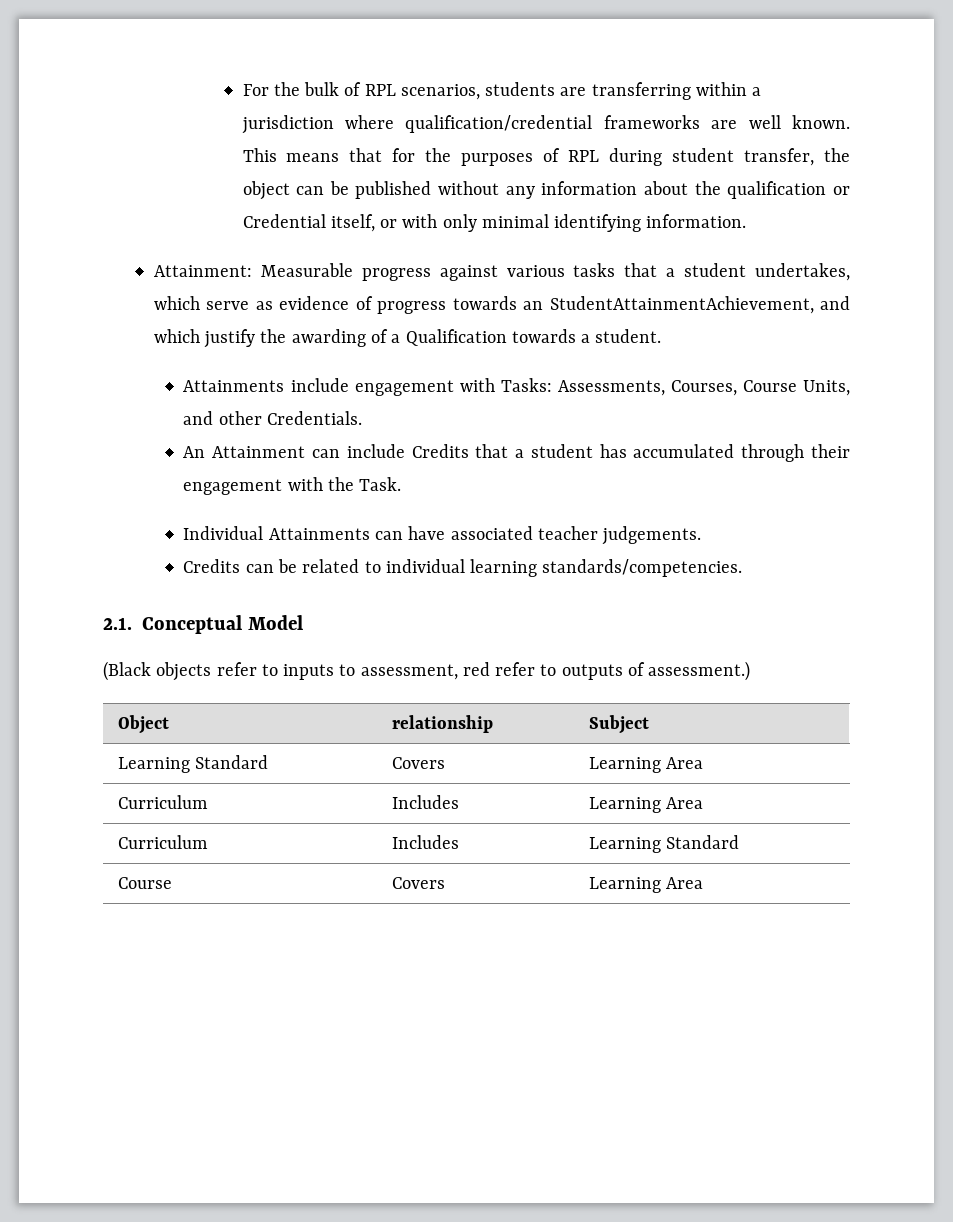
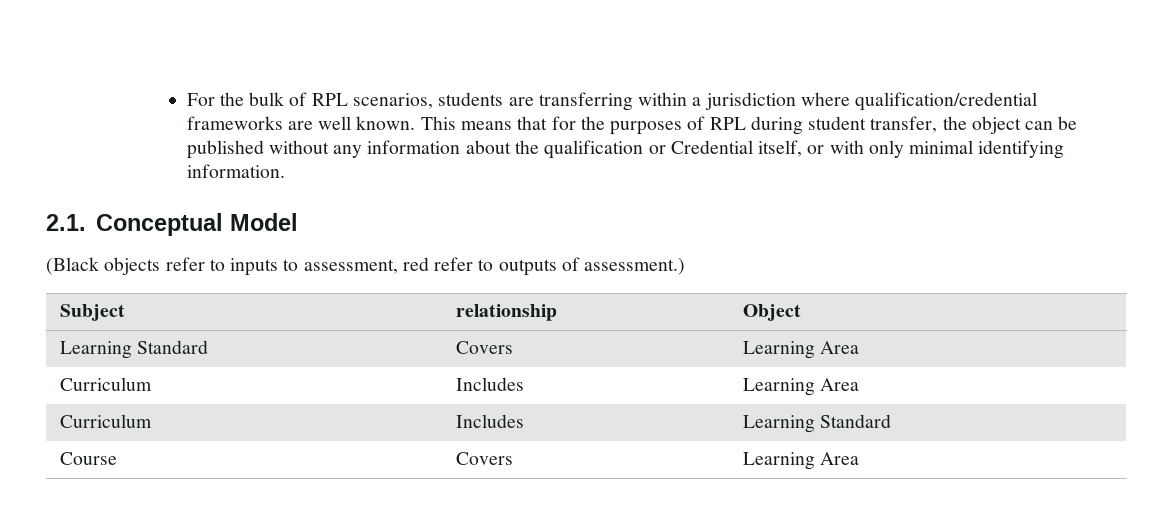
- Attainment: Measurable progress against various tasks that a student undertakes, which serve as evidence of progress towards an StudentAttainmentAchievement, and which justify the awarding of a Qualification towards a student.
- Attainments include engagement with Tasks: Assessments, Courses, Course Units, and other Credentials.
- An Attainment can include Credits that a student has accumulated through their engagement with the Task.
- Individual Attainments can have associated teacher judgements.
- Credits can be related to individual learning standards/competencies.
- Object | relationship | Subject
+ Subject | relationship | Object

